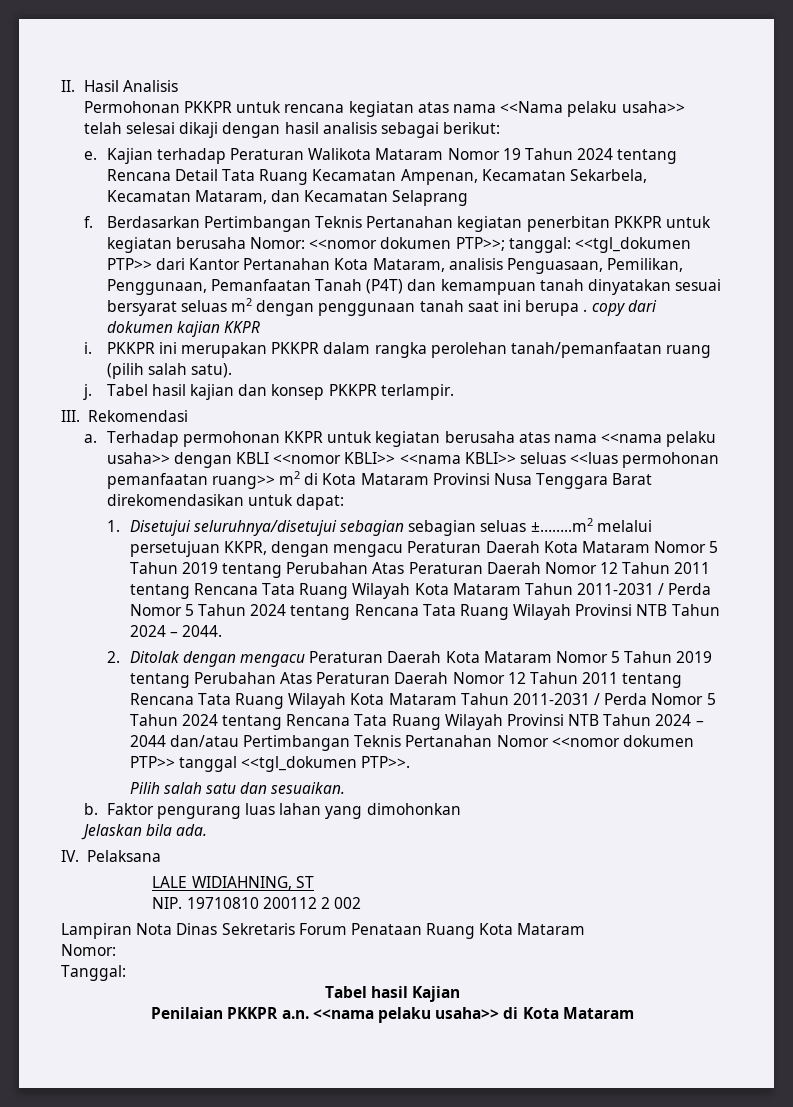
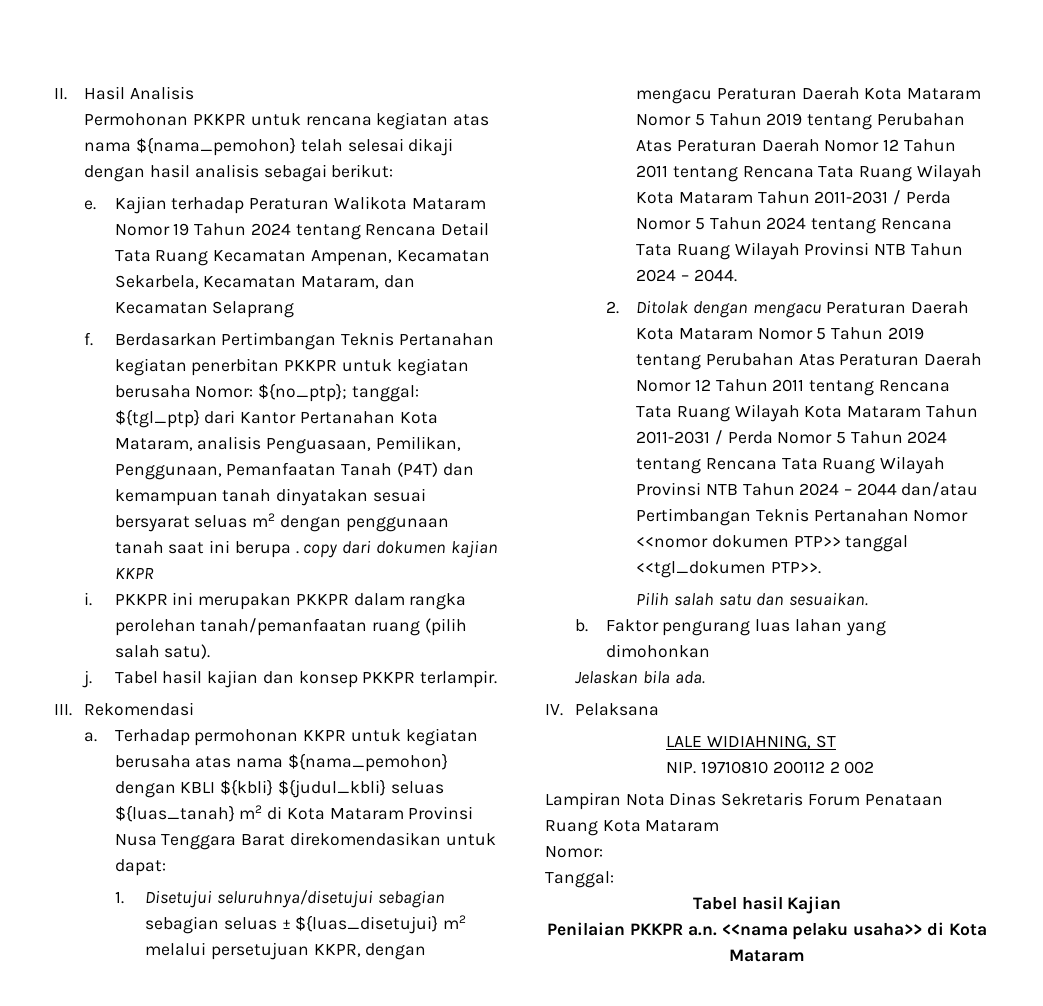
- Permohonan PKKPR untuk rencana kegiatan atas nama <<Nama pelaku usaha>> telah selesai dikaji dengan hasil analisis sebagai berikut:
+ Permohonan PKKPR untuk rencana kegiatan atas nama ${nama_pemohon} telah selesai dikaji dengan hasil analisis sebagai berikut:
- Berdasarkan Pertimbangan Teknis Pertanahan kegiatan penerbitan PKKPR untuk kegiatan berusaha Nomor: <<nomor dokumen PTP>>; tanggal: <<tgl_dokumen PTP>> dari Kantor Pertanahan Kota Mataram, analisis Penguasaan, Pemilikan, Penggunaan, Pemanfaatan Tanah (P4T) dan kemampuan tanah dinyatakan sesuai bersyarat seluas m2 dengan penggunaan tanah saat ini berupa . copy dari dokumen kajian KKPR
+ Berdasarkan Pertimbangan Teknis Pertanahan kegiatan penerbitan PKKPR untuk kegiatan berusaha Nomor: ${no_ptp}; tanggal: ${tgl_ptp} dari Kantor Pertanahan Kota Mataram, analisis Penguasaan, Pemilikan, Penggunaan, Pemanfaatan Tanah (P4T) dan kemampuan tanah dinyatakan sesuai bersyarat seluas m2 dengan penggunaan tanah saat ini berupa . copy dari dokumen kajian KKPR
- Terhadap permohonan KKPR untuk kegiatan berusaha atas nama <<nama pelaku usaha>> dengan KBLI <<nomor KBLI>> <<nama KBLI>> seluas <<luas permohonan pemanfaatan ruang>> m2 di Kota Mataram Provinsi Nusa Tenggara Barat direkomendasikan untuk dapat:
+ Terhadap permohonan KKPR untuk kegiatan berusaha atas nama ${nama_pemohon} dengan KBLI ${kbli} ${judul_kbli} seluas ${luas_tanah} m2 di Kota Mataram Provinsi Nusa Tenggara Barat direkomendasikan untuk dapat:
- 1. Disetujui seluruhnya/disetujui sebagian sebagian seluas ±……..m2 melalui persetujuan KKPR, dengan mengacu Peraturan Daerah Kota Mataram Nomor 5 Tahun 2019 tentang Perubahan Atas Peraturan Daerah Nomor 12 Tahun 2011 tentang Rencana Tata Ruang Wilayah Kota Mataram Tahun 2011-2031 / Perda Nomor 5 Tahun 2024 tentang Rencana Tata Ruang Wilayah Provinsi NTB Tahun 2024 – 2044.
+ 1. Disetujui seluruhnya/disetujui sebagian sebagian seluas ± ${luas_disetujui} m2 melalui persetujuan KKPR, dengan mengacu Peraturan Daerah Kota Mataram Nomor 5 Tahun 2019 tentang Perubahan Atas Peraturan Daerah Nomor 12 Tahun 2011 tentang Rencana Tata Ruang Wilayah Kota Mataram Tahun 2011-2031 / Perda Nomor 5 Tahun 2024 tentang Rencana Tata Ruang Wilayah Provinsi NTB Tahun 2024 – 2044.

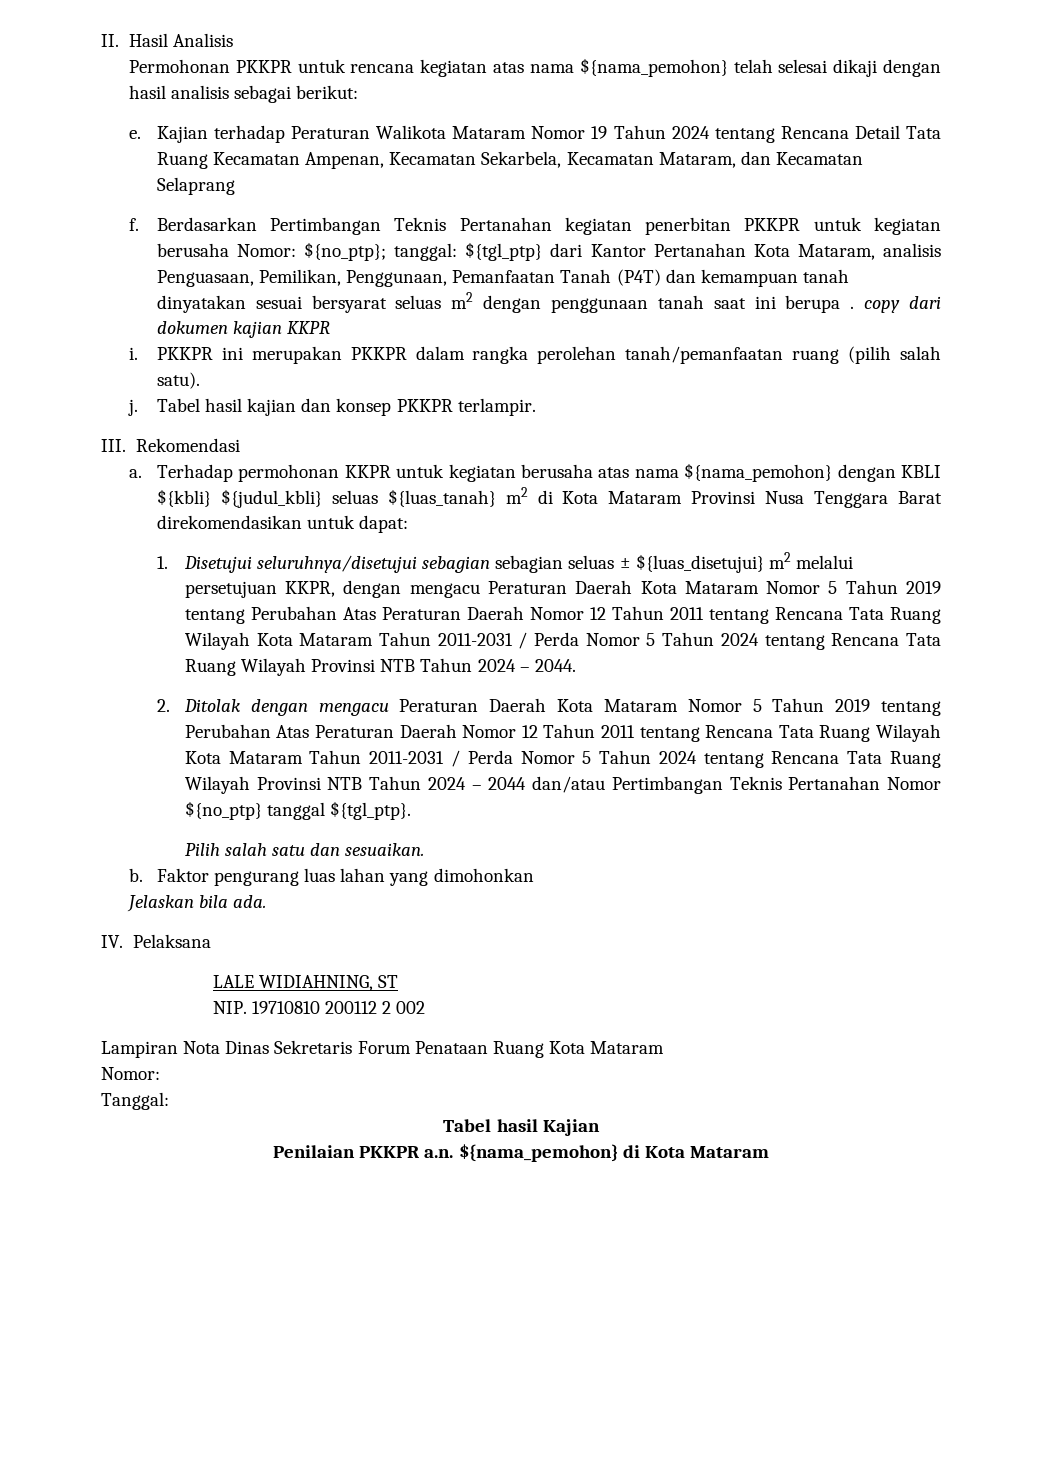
- 2. Ditolak dengan mengacu Peraturan Daerah Kota Mataram Nomor 5 Tahun 2019 tentang Perubahan Atas Peraturan Daerah Nomor 12 Tahun 2011 tentang Rencana Tata Ruang Wilayah Kota Mataram Tahun 2011-2031 / Perda Nomor 5 Tahun 2024 tentang Rencana Tata Ruang Wilayah Provinsi NTB Tahun 2024 – 2044 dan/atau Pertimbangan Teknis Pertanahan Nomor <<nomor dokumen PTP>> tanggal <<tgl_dokumen PTP>>.
+ 2. Ditolak dengan mengacu Peraturan Daerah Kota Mataram Nomor 5 Tahun 2019 tentang Perubahan Atas Peraturan Daerah Nomor 12 Tahun 2011 tentang Rencana Tata Ruang Wilayah Kota Mataram Tahun 2011-2031 / Perda Nomor 5 Tahun 2024 tentang Rencana Tata Ruang Wilayah Provinsi NTB Tahun 2024 – 2044 dan/atau Pertimbangan Teknis Pertanahan Nomor ${no_ptp} tanggal ${tgl_ptp}.
- Penilaian PKKPR a.n. <<nama pelaku usaha>> di Kota Mataram
+ Penilaian PKKPR a.n. ${nama_pemohon} di Kota Mataram

